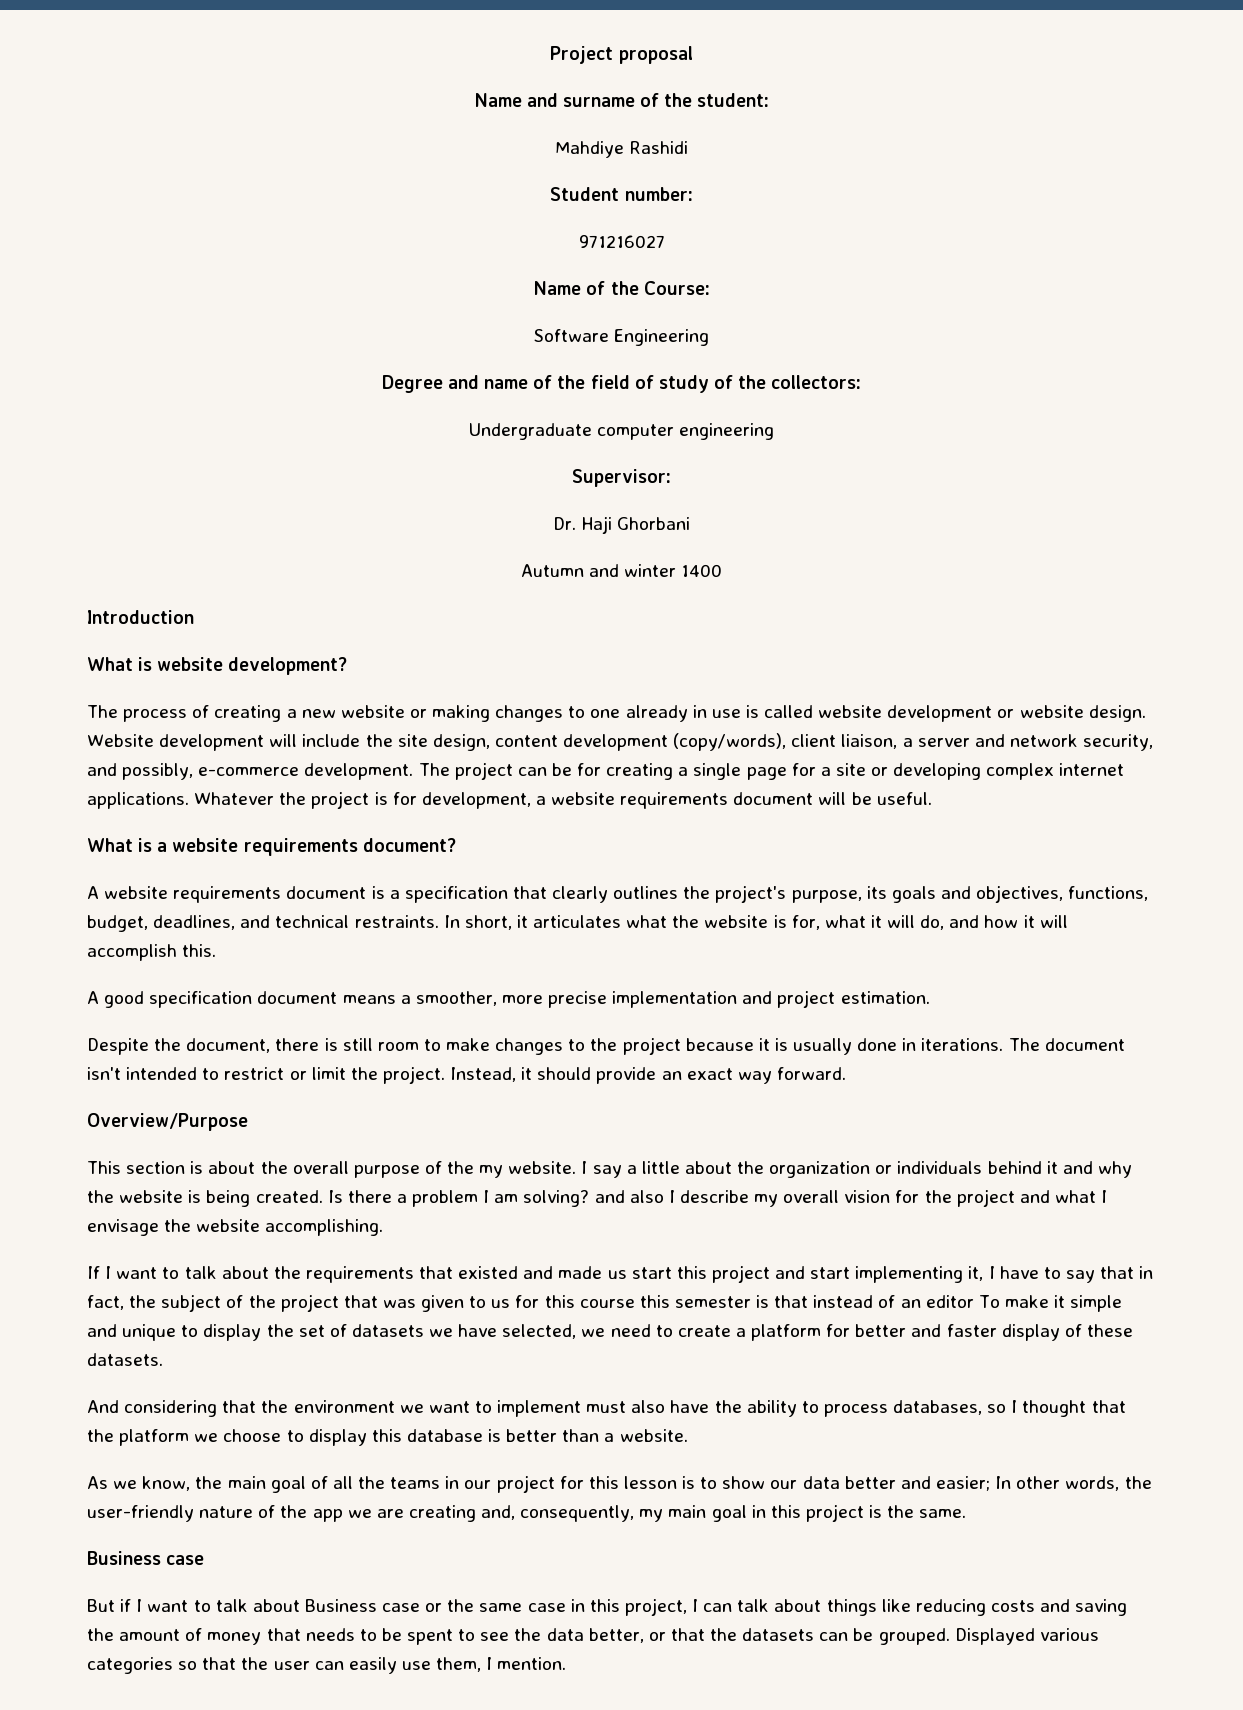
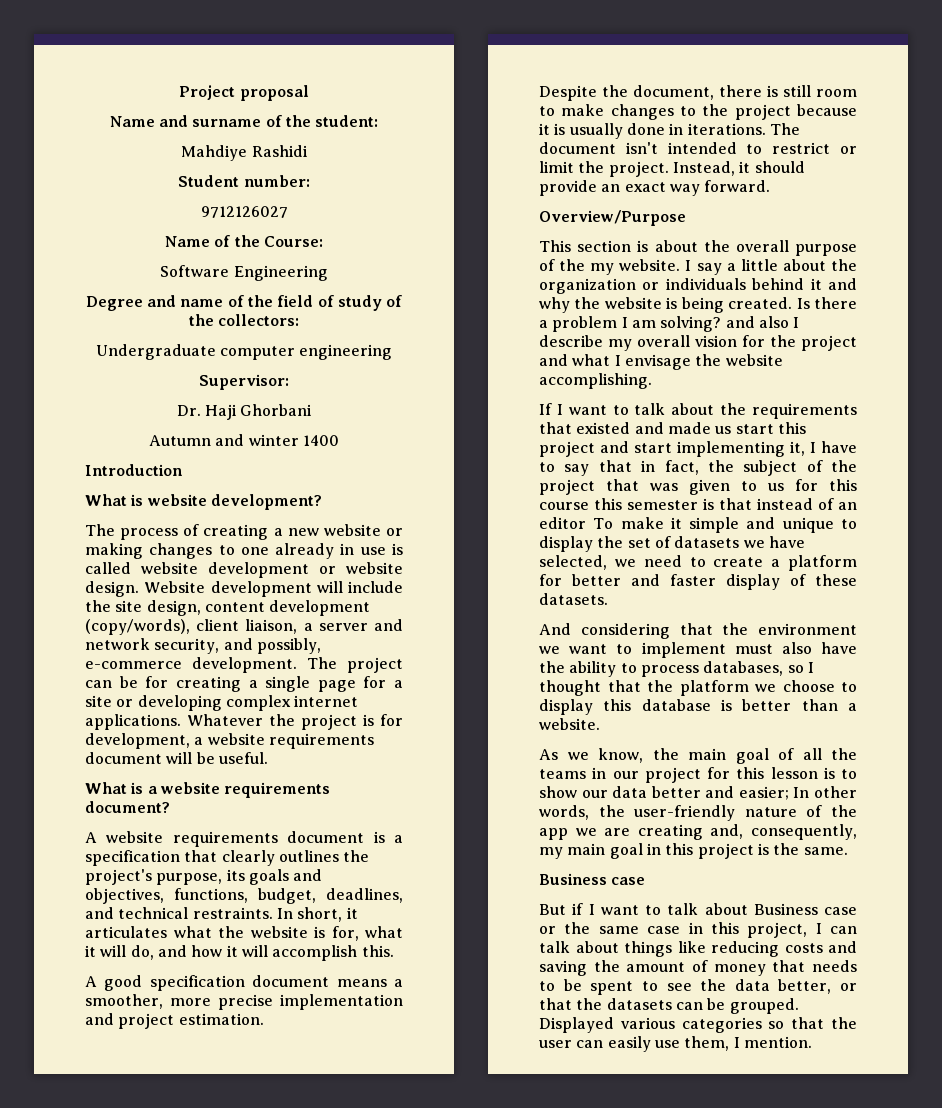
- 971216027
+ 9712126027

